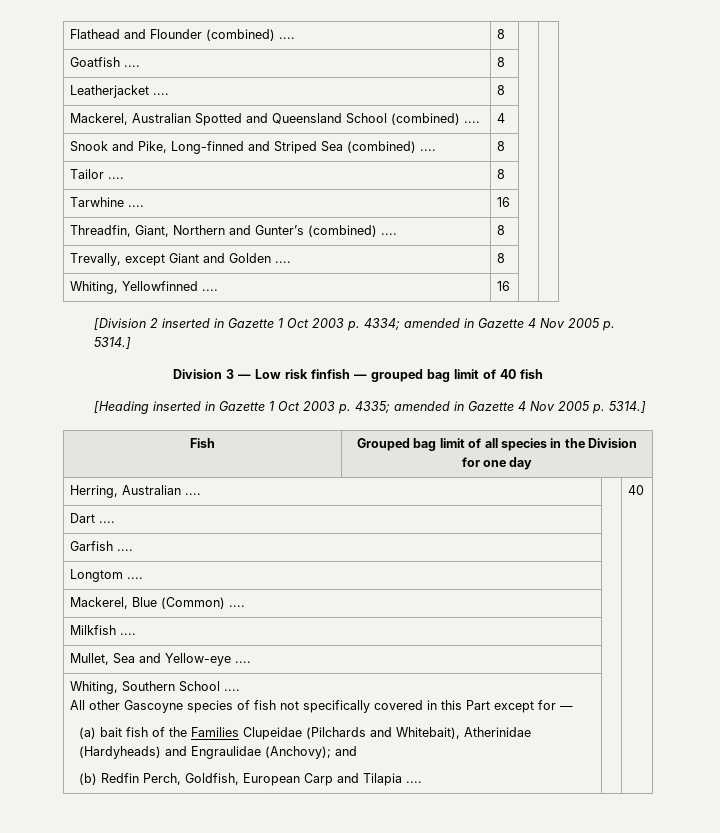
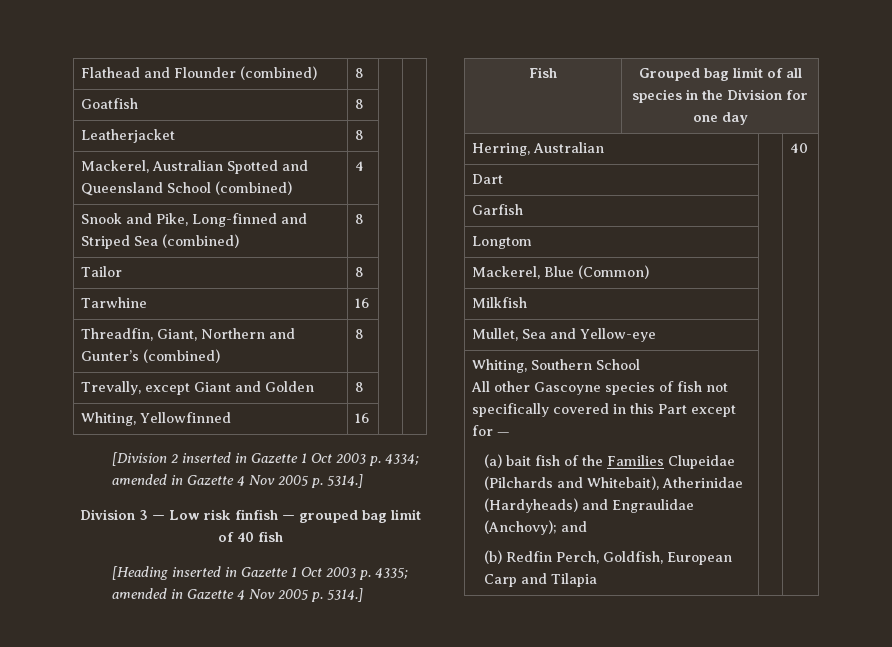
- Flathead and Flounder (combined) .... | 8 | |
+ Flathead and Flounder (combined) | 8 | |
- Goatfish .... | 8 | |
+ Goatfish | 8 | |
- Leatherjacket .... | 8 | |
+ Leatherjacket | 8 | |
- Mackerel, Australian Spotted and Queensland School (combined) .... | 4 | |
+ Mackerel, Australian Spotted and Queensland School (combined) | 4 | |
- Snook and Pike, Long-finned and Striped Sea (combined) .... | 8 | |
+ Snook and Pike, Long-finned and Striped Sea (combined) | 8 | |
- Tailor .... | 8 | |
+ Tailor | 8 | |
- Tarwhine .... | 16 | |
+ Tarwhine | 16 | |
- Threadfin, Giant, Northern and Gunter’s (combined) .... | 8 | |
+ Threadfin, Giant, Northern and Gunter’s (combined) | 8 | |
- Trevally, except Giant and Golden .... | 8 | |
+ Trevally, except Giant and Golden | 8 | |
- Whiting, Yellowfinned .... | 16 | |
+ Whiting, Yellowfinned | 16 | |
- Herring, Australian .... | | 40
+ Herring, Australian | | 40
- Dart .... | |
+ Dart | |
- Garfish .... | |
+ Garfish | |
- Longtom .... | |
+ Longtom | |
- Mackerel, Blue (Common) .... | |
+ Mackerel, Blue (Common) | |
- Milkfish .... | |
+ Milkfish | |
- Mullet, Sea and Yellow-eye .... | |
+ Mullet, Sea and Yellow-eye | |
- Whiting, Southern School ....
+ Whiting, Southern School
- (b) Redfin Perch, Goldfish, European Carp and Tilapia ....
+ (b) Redfin Perch, Goldfish, European Carp and Tilapia

